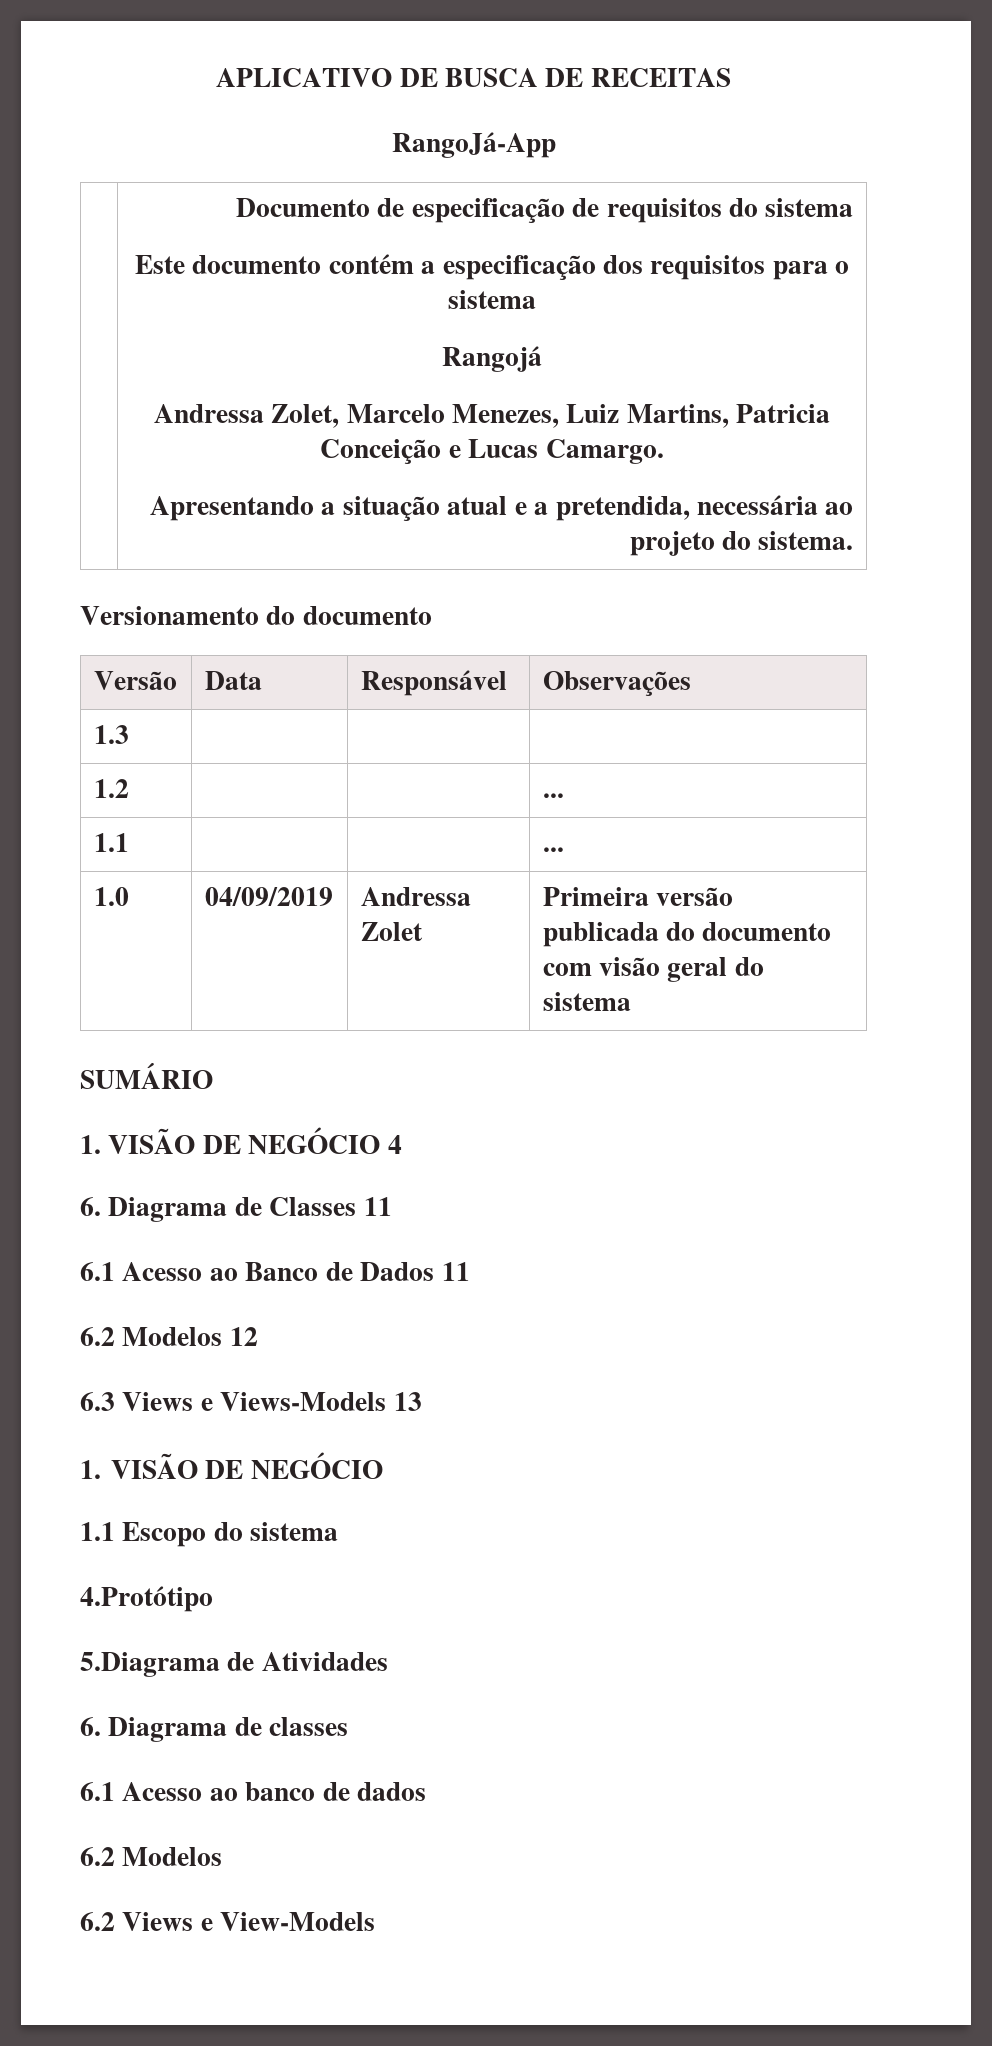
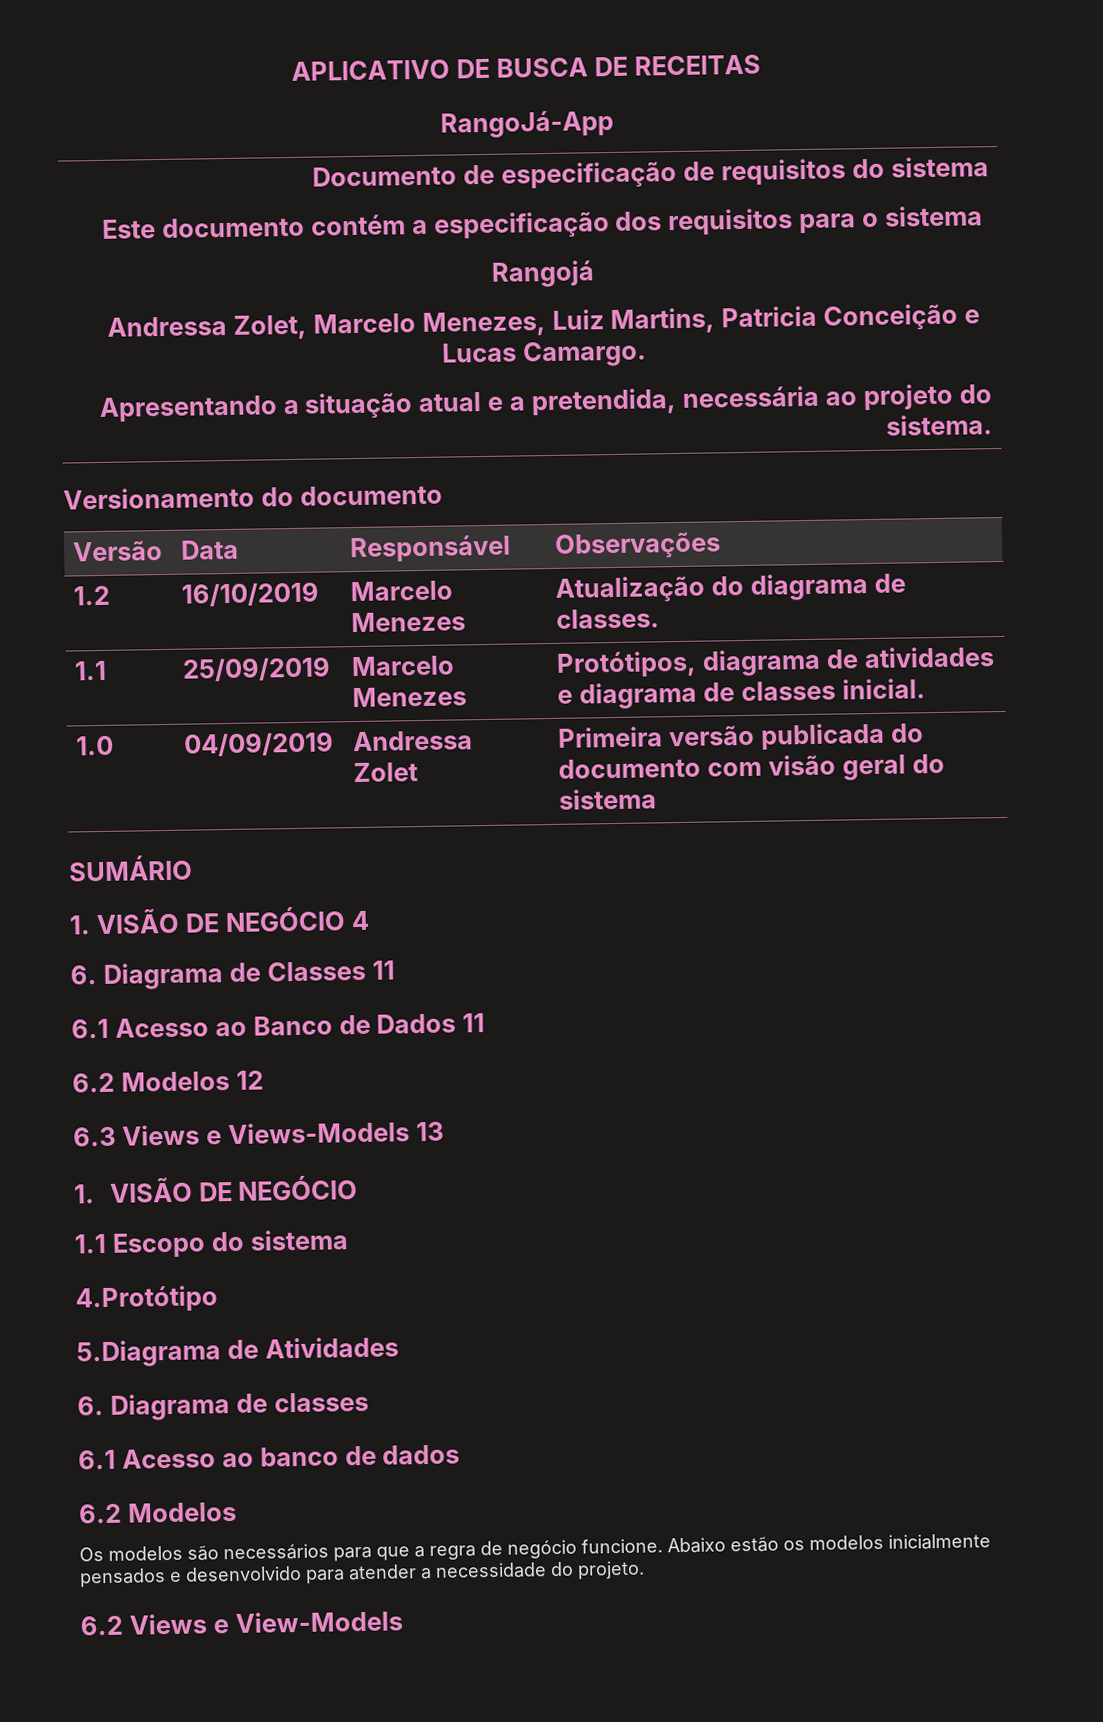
- 1.3 | | |
- 1.2 | | | ...
- 1.1 | | | ...
+ 1.2 | 16/10/2019 | Marcelo Menezes | Atualização do diagrama de classes.
+ 1.1 | 25/09/2019 | Marcelo Menezes | Protótipos, diagrama de atividades e diagrama de classes inicial.
+ Os modelos são necessários para que a regra de negócio funcione. Abaixo estão os modelos inicialmente pensados e desenvolvido para atender a necessidade do projeto.

